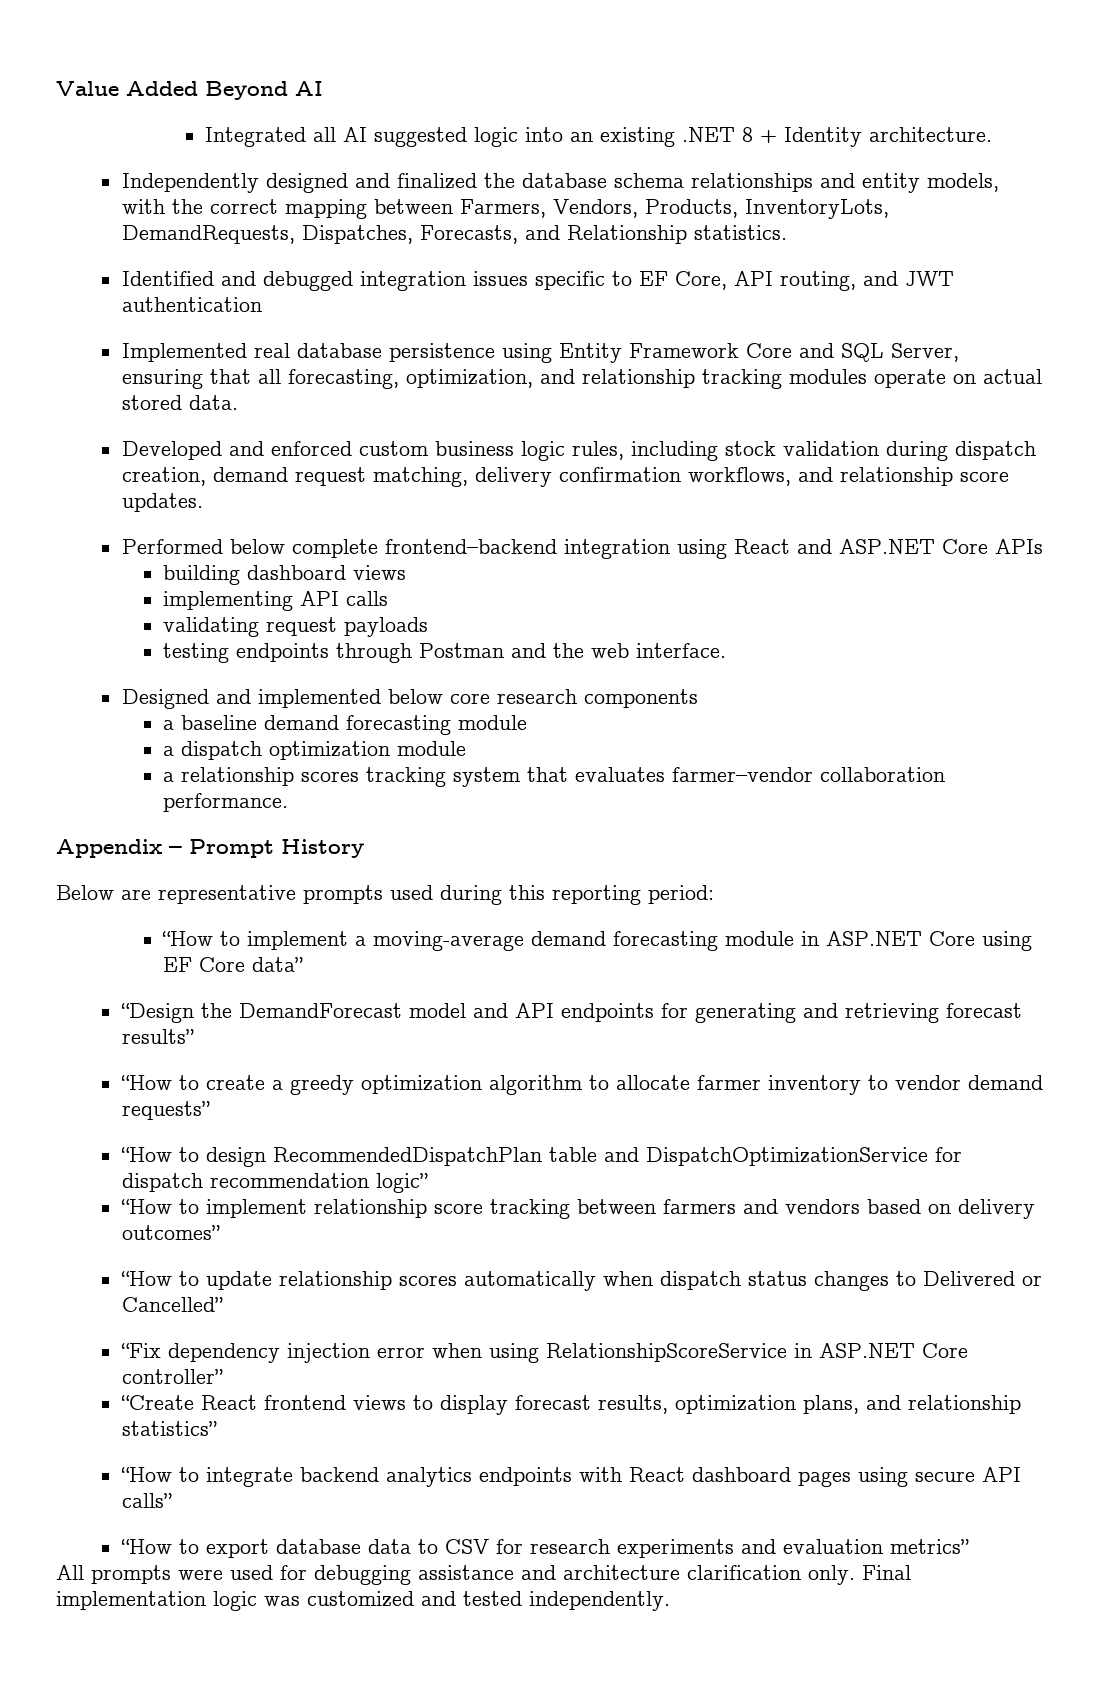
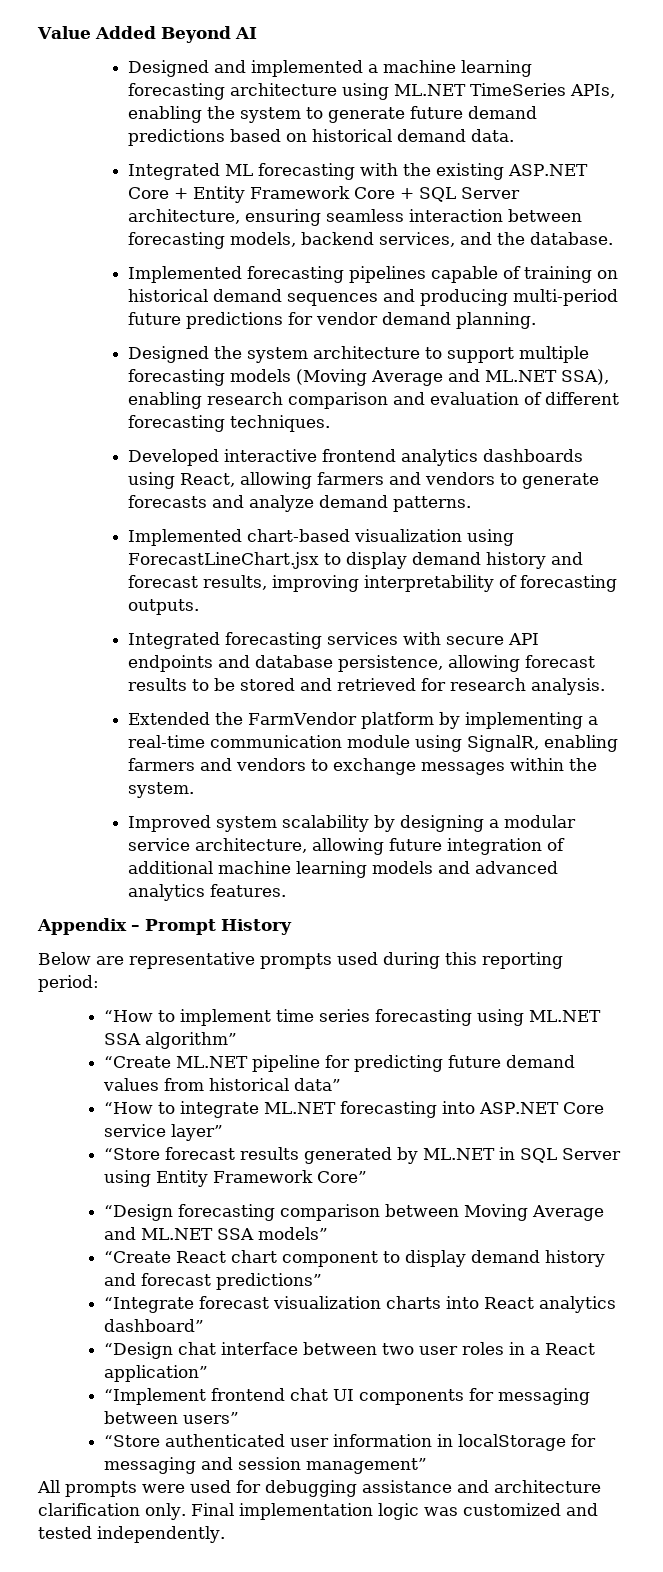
- Integrated all AI suggested logic into an existing .NET 8 + Identity architecture.
- Independently designed and finalized the database schema relationships and entity models, with the correct mapping between Farmers, Vendors, Products, InventoryLots, DemandRequests, Dispatches, Forecasts, and Relationship statistics.
- Identified and debugged integration issues specific to EF Core, API routing, and JWT authentication
- Implemented real database persistence using Entity Framework Core and SQL Server, ensuring that all forecasting, optimization, and relationship tracking modules operate on actual stored data.
- Developed and enforced custom business logic rules, including stock validation during dispatch creation, demand request matching, delivery confirmation workflows, and relationship score updates.
- Performed below complete frontend–backend integration using React and ASP.NET Core APIs
- building dashboard views
- implementing API calls
- validating request payloads
- testing endpoints through Postman and the web interface.
- Designed and implemented below core research components
- a baseline demand forecasting module
- a dispatch optimization module
- a relationship scores tracking system that evaluates farmer–vendor collaboration performance.
+ Designed and implemented a machine learning forecasting architecture using ML.NET TimeSeries APIs, enabling the system to generate future demand predictions based on historical demand data.
+ Integrated ML forecasting with the existing ASP.NET Core + Entity Framework Core + SQL Server architecture, ensuring seamless interaction between forecasting models, backend services, and the database.
+ Implemented forecasting pipelines capable of training on historical demand sequences and producing multi-period future predictions for vendor demand planning.
+ Designed the system architecture to support multiple forecasting models (Moving Average and ML.NET SSA), enabling research comparison and evaluation of different forecasting techniques.
+ Developed interactive frontend analytics dashboards using React, allowing farmers and vendors to generate forecasts and analyze demand patterns.
+ Implemented chart-based visualization using ForecastLineChart.jsx to display demand history and forecast results, improving interpretability of forecasting outputs.
+ Integrated forecasting services with secure API endpoints and database persistence, allowing forecast results to be stored and retrieved for research analysis.
+ Extended the FarmVendor platform by implementing a real-time communication module using SignalR, enabling farmers and vendors to exchange messages within the system.
+ Improved system scalability by designing a modular service architecture, allowing future integration of additional machine learning models and advanced analytics features.
- “How to implement a moving-average demand forecasting module in ASP.NET Core using EF Core data”
- “Design the DemandForecast model and API endpoints for generating and retrieving forecast results”
- “How to create a greedy optimization algorithm to allocate farmer inventory to vendor demand requests”
- “How to design RecommendedDispatchPlan table and DispatchOptimizationService for dispatch recommendation logic”
- “How to implement relationship score tracking between farmers and vendors based on delivery outcomes”
- “How to update relationship scores automatically when dispatch status changes to Delivered or Cancelled”
- “Fix dependency injection error when using RelationshipScoreService in ASP.NET Core controller”
- “Create React frontend views to display forecast results, optimization plans, and relationship statistics”
- “How to integrate backend analytics endpoints with React dashboard pages using secure API calls”
- “How to export database data to CSV for research experiments and evaluation metrics”
+ “How to implement time series forecasting using ML.NET SSA algorithm”
+ “Create ML.NET pipeline for predicting future demand values from historical data”
+ “How to integrate ML.NET forecasting into ASP.NET Core service layer”
+ “Store forecast results generated by ML.NET in SQL Server using Entity Framework Core”
+ “Design forecasting comparison between Moving Average and ML.NET SSA models”
+ “Create React chart component to display demand history and forecast predictions”
+ “Integrate forecast visualization charts into React analytics dashboard”
+ “Design chat interface between two user roles in a React application”
+ “Implement frontend chat UI components for messaging between users”
+ “Store authenticated user information in localStorage for messaging and session management”

